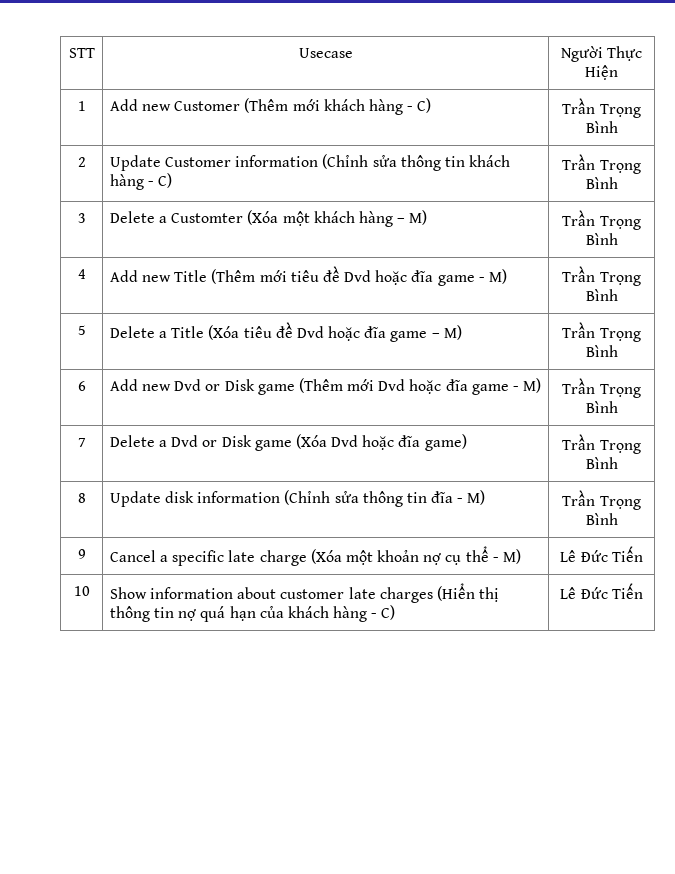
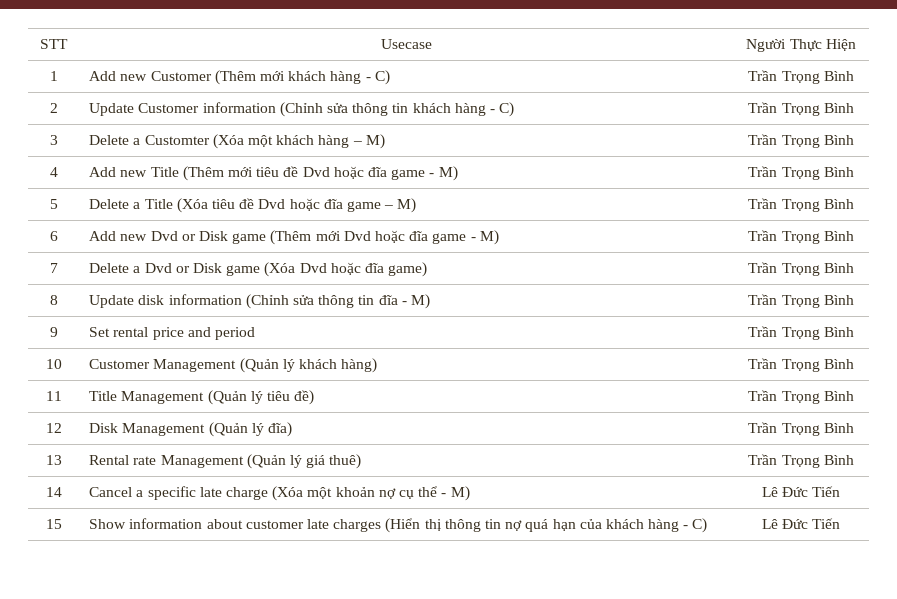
- 9 | Cancel a specific late charge (Xóa một khoản nợ cụ thể - M) | Lê Đức Tiến
+ 9 | Set rental price and period | Trần Trọng Bình
+ 10 | Customer Management (Quản lý khách hàng) | Trần Trọng Bình
+ 11 | Title Management (Quản lý tiêu đề) | Trần Trọng Bình
+ 12 | Disk Management (Quản lý đĩa) | Trần Trọng Bình
+ 13 | Rental rate Management (Quản lý giá thuê) | Trần Trọng Bình
+ 14 | Cancel a specific late charge (Xóa một khoản nợ cụ thể - M) | Lê Đức Tiến
- 10 | Show information about customer late charges (Hiển thị thông tin nợ quá hạn của khách hàng - C) | Lê Đức Tiến
+ 15 | Show information about customer late charges (Hiển thị thông tin nợ quá hạn của khách hàng - C) | Lê Đức Tiến

